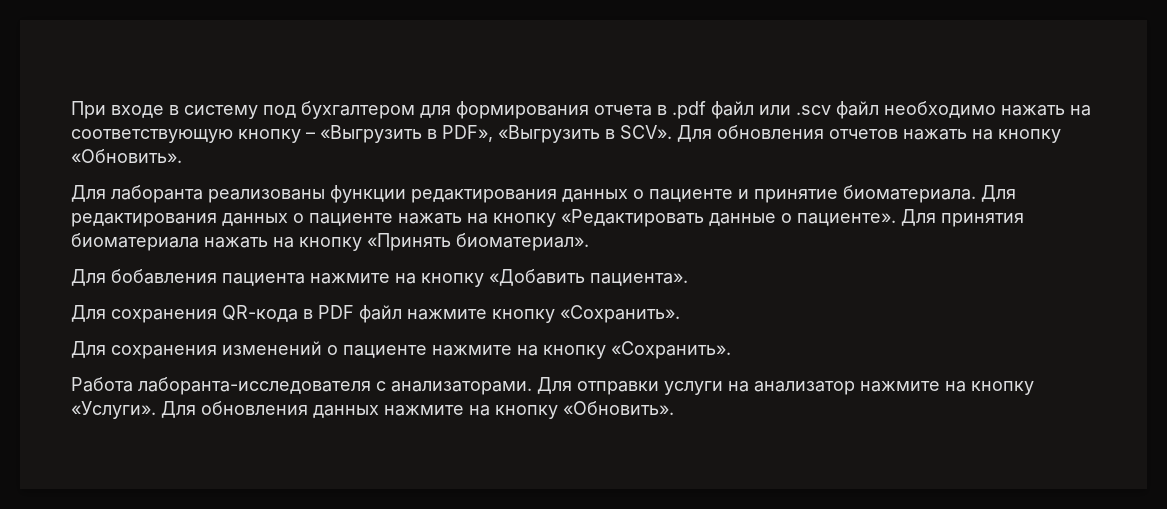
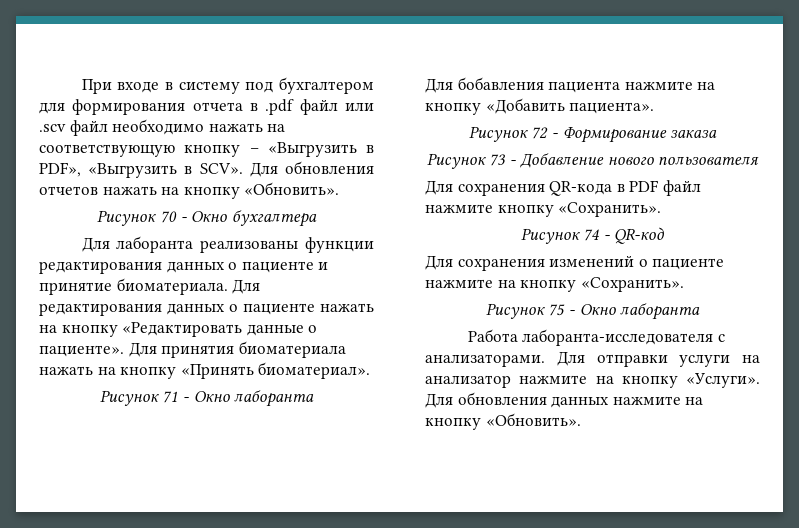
+ Рисунок 70 - Окно бухгалтера
+ Рисунок 71 - Окно лаборанта
+ Рисунок 72 - Формирование заказа
+ Рисунок 73 - Добавление нового пользователя
+ Рисунок 74 - QR-код
+ Рисунок 75 - Окно лаборанта

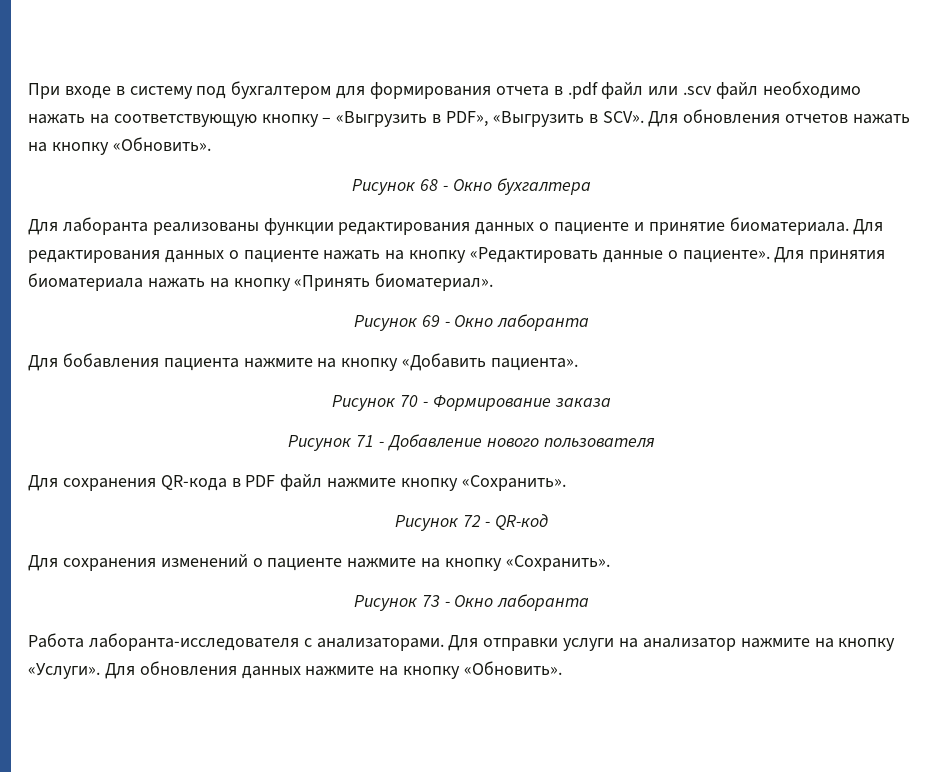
- Рисунок 70 - Окно бухгалтера
+ Рисунок 68 - Окно бухгалтера
- Рисунок 71 - Окно лаборанта
+ Рисунок 69 - Окно лаборанта
- Рисунок 72 - Формирование заказа
+ Рисунок 70 - Формирование заказа
- Рисунок 73 - Добавление нового пользователя
+ Рисунок 71 - Добавление нового пользователя
- Рисунок 74 - QR-код
+ Рисунок 72 - QR-код
- Рисунок 75 - Окно лаборанта
+ Рисунок 73 - Окно лаборанта

